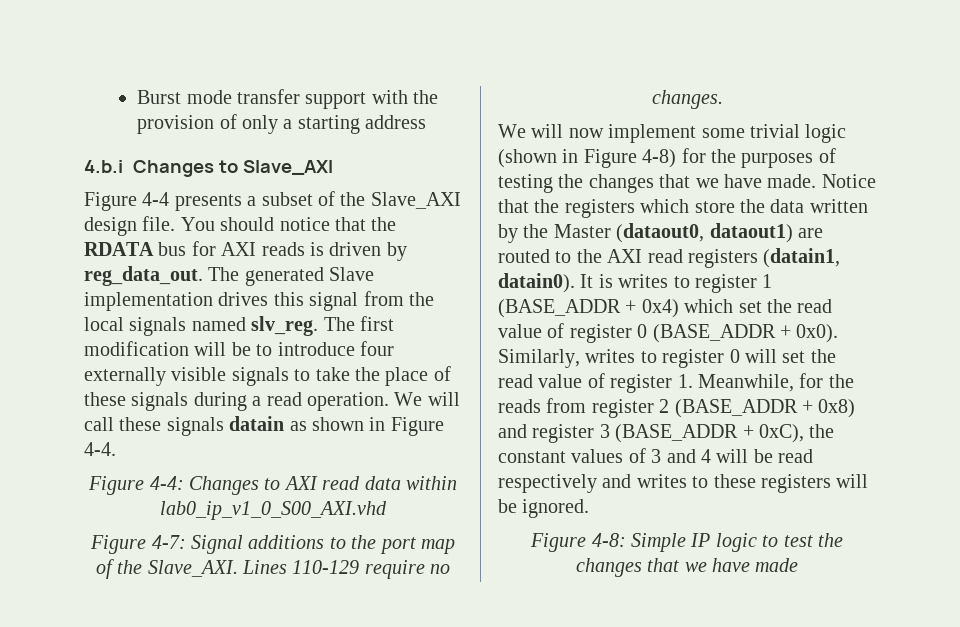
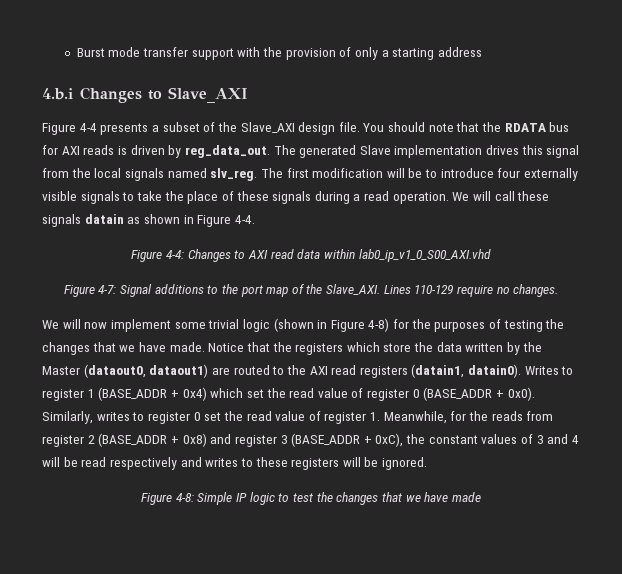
- You should notice that the RDATA bus for AXI reads is driven by reg_data_out.
+ You should note that the RDATA bus for AXI reads is driven by reg_data_out.
- It is writes to register 1 (BASE_ADDR + 0x4) which set the read value of register 0 (BASE_ADDR + 0x0).
+ Writes to register 1 (BASE_ADDR + 0x4) which set the read value of register 0 (BASE_ADDR + 0x0).
- Similarly, writes to register 0 will set the read value of register 1. Meanwhile, for the reads from register 2 (BASE_ADDR + 0x8) and register 3 (BASE_ADDR + 0xC), the constant values of 3 and 4 will be read respectively and writes to these registers will be ignored.
+ Similarly, writes to register 0 set the read value of register 1. Meanwhile, for the reads from register 2 (BASE_ADDR + 0x8) and register 3 (BASE_ADDR + 0xC), the constant values of 3 and 4 will be read respectively and writes to these registers will be ignored.

